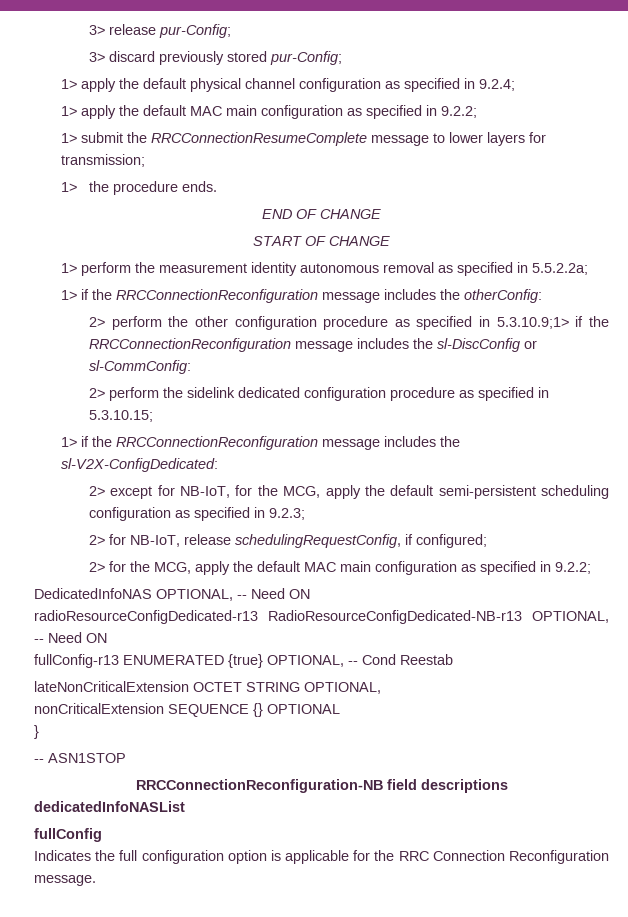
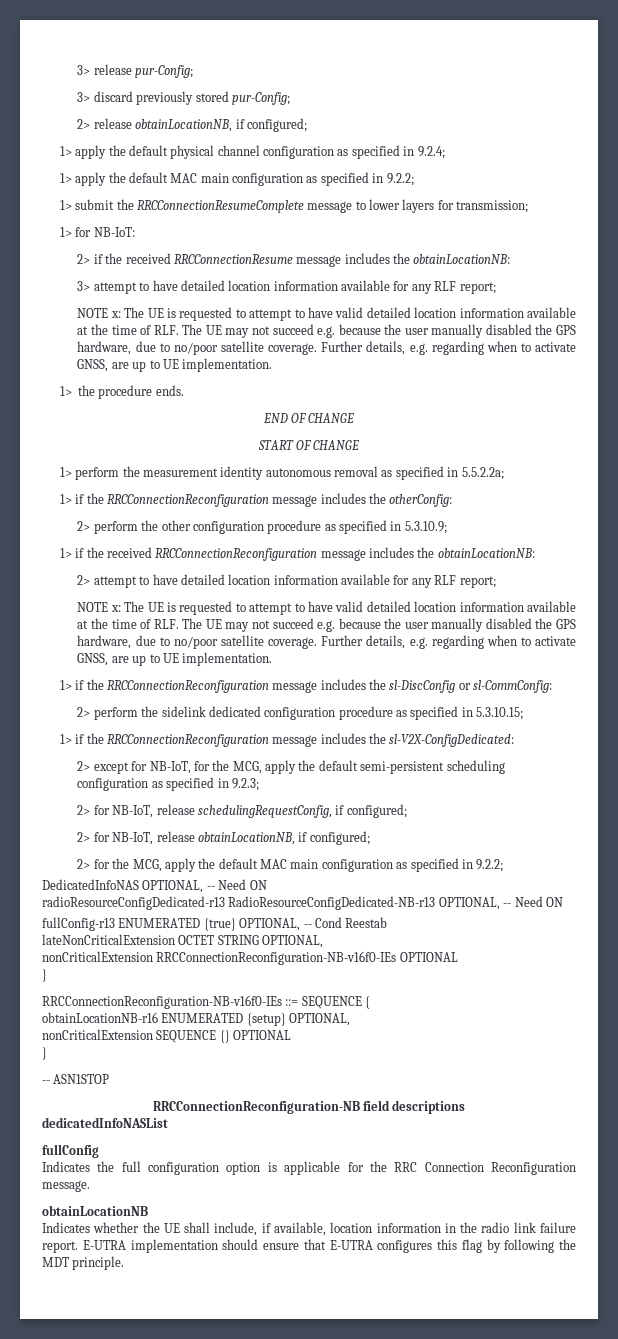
+ 2> release obtainLocationNB, if configured;
+ 1> for NB-IoT:
+ 2> if the received RRCConnectionResume message includes the obtainLocationNB:
+ 3> attempt to have detailed location information available for any RLF report;
+ NOTE x: The UE is requested to attempt to have valid detailed location information available at the time of RLF. The UE may not succeed e.g. because the user manually disabled the GPS hardware, due to no/poor satellite coverage. Further details, e.g. regarding when to activate GNSS, are up to UE implementation.
- 2> perform the other configuration procedure as specified in 5.3.10.9;1> if the RRCConnectionReconfiguration message includes the sl-DiscConfig or sl-CommConfig:
+ 2> perform the other configuration procedure as specified in 5.3.10.9;
+ 1> if the received RRCConnectionReconfiguration message includes the obtainLocationNB:
+ 2> attempt to have detailed location information available for any RLF report;
+ NOTE x: The UE is requested to attempt to have valid detailed location information available at the time of RLF. The UE may not succeed e.g. because the user manually disabled the GPS hardware, due to no/poor satellite coverage. Further details, e.g. regarding when to activate GNSS, are up to UE implementation.
+ 1> if the RRCConnectionReconfiguration message includes the sl-DiscConfig or sl-CommConfig:
+ 2> for NB-IoT, release obtainLocationNB, if configured;
+ nonCriticalExtension RRCConnectionReconfiguration-NB-v16f0-IEs OPTIONAL
+ }
+ RRCConnectionReconfiguration-NB-v16f0-IEs ::= SEQUENCE {
+ obtainLocationNB-r16 ENUMERATED {setup} OPTIONAL,
+ obtainLocationNB
+ Indicates whether the UE shall include, if available, location information in the radio link failure report. E-UTRA implementation should ensure that E-UTRA configures this flag by following the MDT principle.

